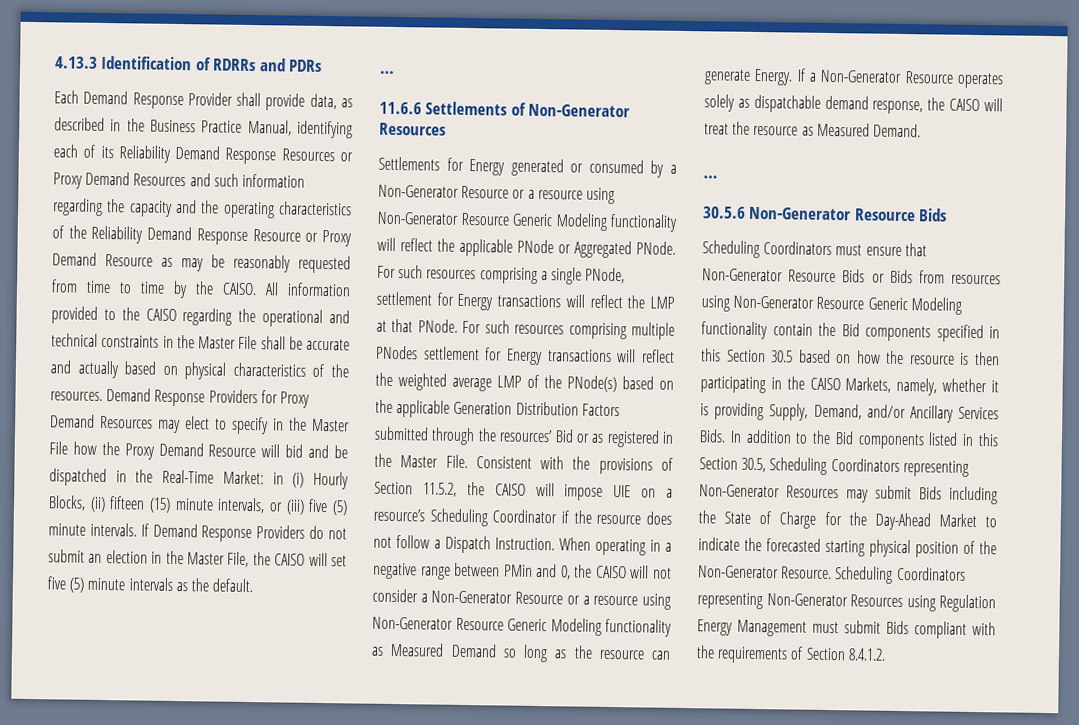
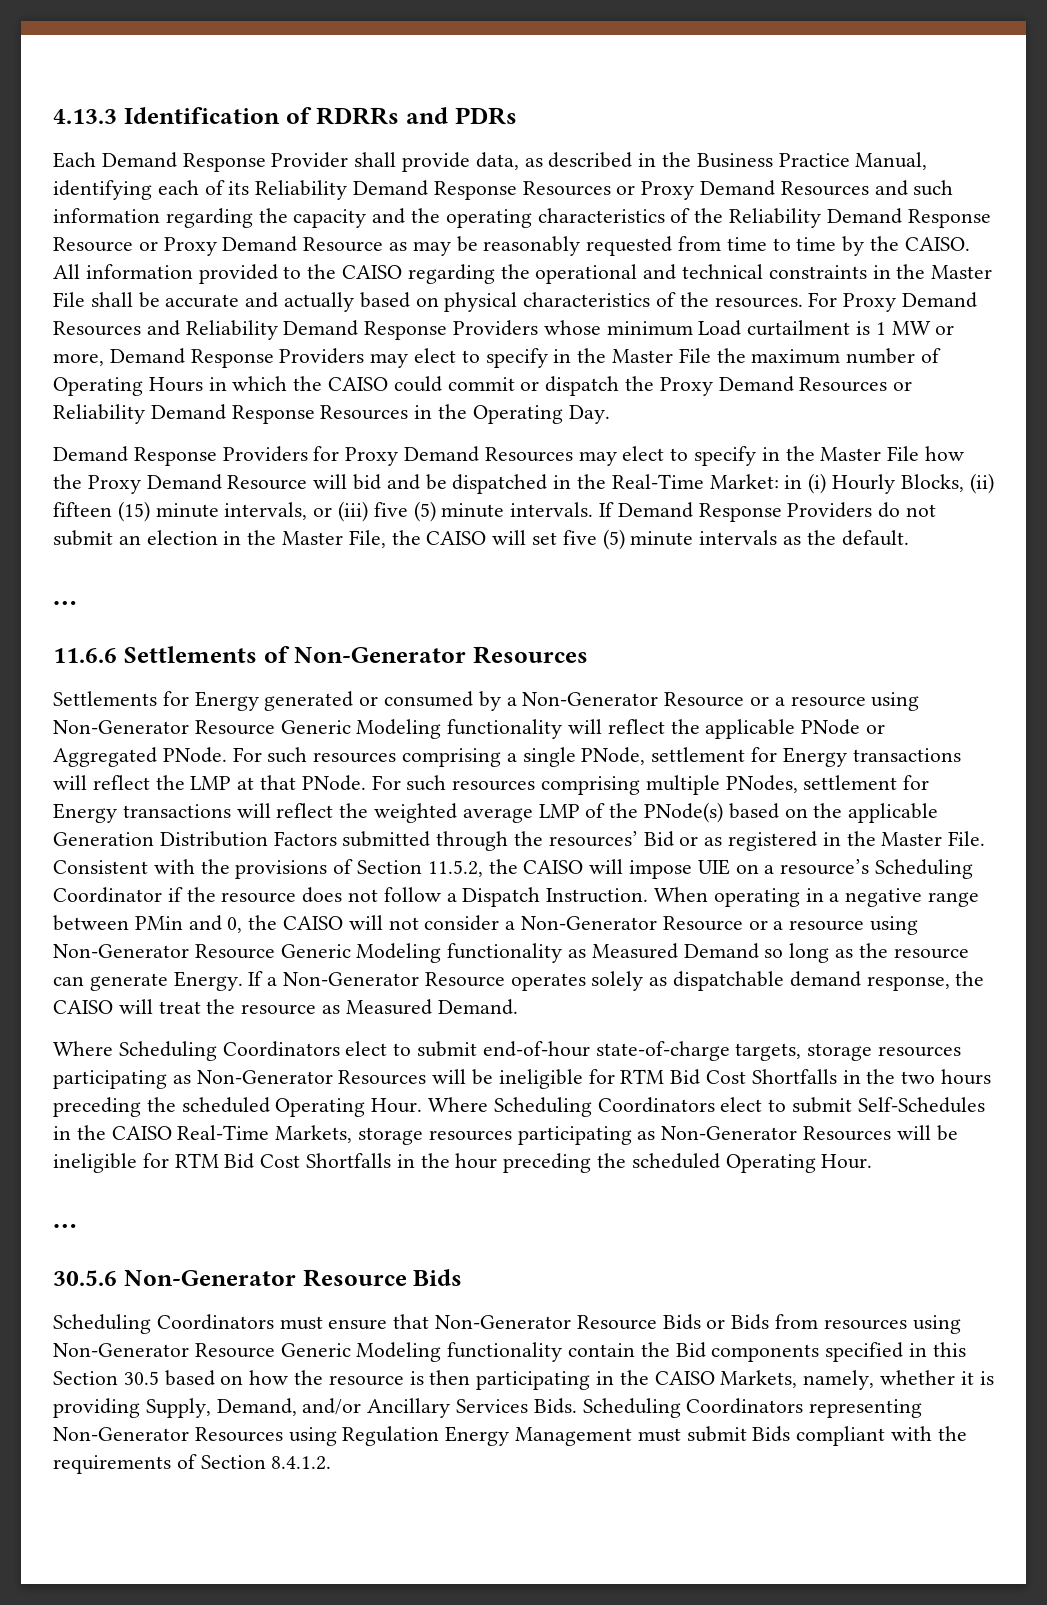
- All information provided to the CAISO regarding the operational and technical constraints in the Master File shall be accurate and actually based on physical characteristics of the resources. Demand Response Providers for Proxy Demand Resources may elect to specify in the Master File how the Proxy Demand Resource will bid and be dispatched in the Real-Time Market:
+ All information provided to the CAISO regarding the operational and technical constraints in the Master File shall be accurate and actually based on physical characteristics of the resources. For Proxy Demand Resources and Reliability Demand Response Providers whose minimum Load curtailment is 1 MW or more, Demand Response Providers may elect to specify in the Master File the maximum number of Operating Hours in which the CAISO could commit or dispatch the Proxy Demand Resources or Reliability Demand Response Resources in the Operating Day.
+ Demand Response Providers for Proxy Demand Resources may elect to specify in the Master File how the Proxy Demand Resource will bid and be dispatched in the Real-Time Market:
- For such resources comprising multiple PNodes settlement for Energy transactions will reflect the weighted average LMP of the PNode(s) based on the applicable Generation Distribution Factors submitted through the resources’ Bid or as registered in the Master File.
+ For such resources comprising multiple PNodes, settlement for Energy transactions will reflect the weighted average LMP of the PNode(s) based on the applicable Generation Distribution Factors submitted through the resources’ Bid or as registered in the Master File.
+ Where Scheduling Coordinators elect to submit end-of-hour state-of-charge targets, storage resources participating as Non-Generator Resources will be ineligible for RTM Bid Cost Shortfalls in the two hours preceding the scheduled Operating Hour. Where Scheduling Coordinators elect to submit Self-Schedules in the CAISO Real-Time Markets, storage resources participating as Non-Generator Resources will be ineligible for RTM Bid Cost Shortfalls in the hour preceding the scheduled Operating Hour.
- In addition to the Bid components listed in this Section 30.5, Scheduling Coordinators representing Non-Generator Resources may submit Bids including the State of Charge for the Day-Ahead Market to indicate the forecasted starting physical position of the Non-Generator Resource.

